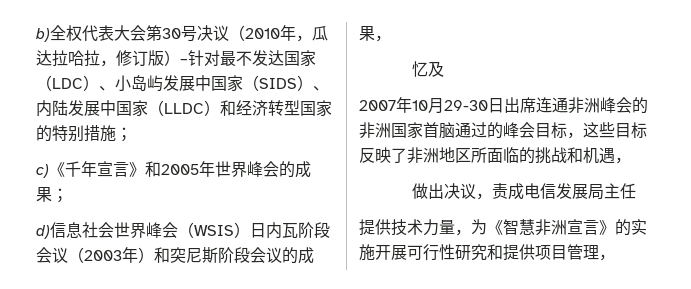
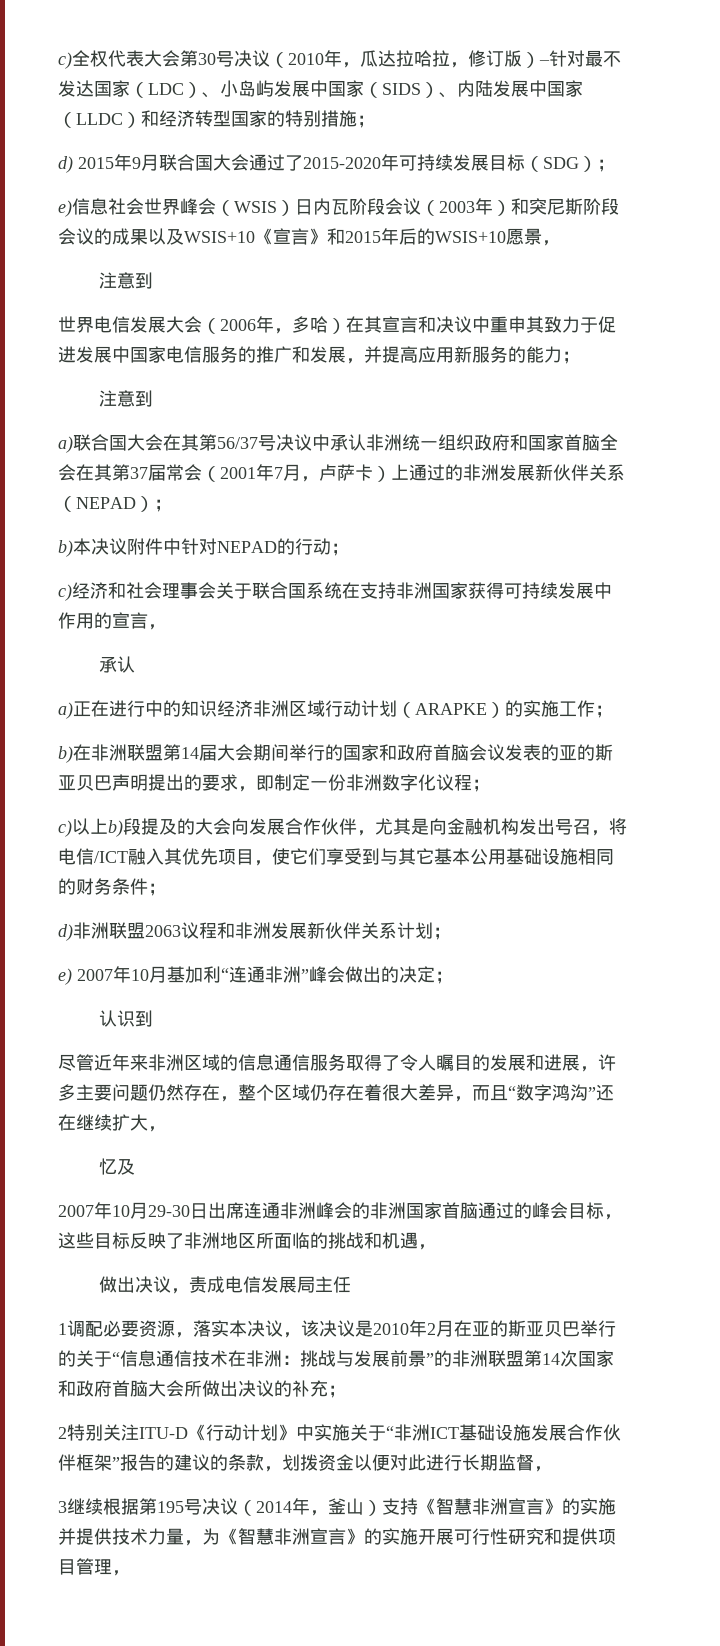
- b)全权代表大会第30号决议（2010年，瓜达拉哈拉，修订版）–针对最不发达国家（LDC）、小岛屿发展中国家（SIDS）、内陆发展中国家（LLDC）和经济转型国家的特别措施；
+ c)全权代表大会第30号决议（2010年，瓜达拉哈拉，修订版）–针对最不发达国家（LDC）、小岛屿发展中国家（SIDS）、内陆发展中国家（LLDC）和经济转型国家的特别措施；
- c)《千年宣言》和2005年世界峰会的成果；
- d)信息社会世界峰会（WSIS）日内瓦阶段会议（2003年）和突尼斯阶段会议的成果，
+ d) 2015年9月联合国大会通过了2015-2020年可持续发展目标（SDG）；
+ e)信息社会世界峰会（WSIS）日内瓦阶段会议（2003年）和突尼斯阶段会议的成果以及WSIS+10《宣言》和2015年后的WSIS+10愿景，
+ 注意到
+ 世界电信发展大会（2006年，多哈）在其宣言和决议中重申其致力于促进发展中国家电信服务的推广和发展，并提高应用新服务的能力；
+ 注意到
+ a)联合国大会在其第56/37号决议中承认非洲统一组织政府和国家首脑全会在其第37届常会（2001年7月，卢萨卡）上通过的非洲发展新伙伴关系（NEPAD）；
+ b)本决议附件中针对NEPAD的行动；
+ c)经济和社会理事会关于联合国系统在支持非洲国家获得可持续发展中作用的宣言，
+ 承认
+ a)正在进行中的知识经济非洲区域行动计划（ARAPKE）的实施工作；
+ b)在非洲联盟第14届大会期间举行的国家和政府首脑会议发表的亚的斯亚贝巴声明提出的要求，即制定一份非洲数字化议程；
+ c)以上b)段提及的大会向发展合作伙伴，尤其是向金融机构发出号召，将电信/ICT融入其优先项目，使它们享受到与其它基本公用基础设施相同的财务条件；
+ d)非洲联盟2063议程和非洲发展新伙伴关系计划；
+ e) 2007年10月基加利“连通非洲”峰会做出的决定；
+ 认识到
+ 尽管近年来非洲区域的信息通信服务取得了令人瞩目的发展和进展，许多主要问题仍然存在，整个区域仍存在着很大差异，而且“数字鸿沟”还在继续扩大，
- 提供技术力量，为《智慧非洲宣言》的实施开展可行性研究和提供项目管理，
+ 1调配必要资源，落实本决议，该决议是2010年2月在亚的斯亚贝巴举行的关于“信息通信技术在非洲：挑战与发展前景”的非洲联盟第14次国家和政府首脑大会所做出决议的补充；
+ 2特别关注ITU-D《行动计划》中实施关于“非洲ICT基础设施发展合作伙伴框架”报告的建议的条款，划拨资金以便对此进行长期监督，
+ 3继续根据第195号决议（2014年，釜山）支持《智慧非洲宣言》的实施并提供技术力量，为《智慧非洲宣言》的实施开展可行性研究和提供项目管理，

